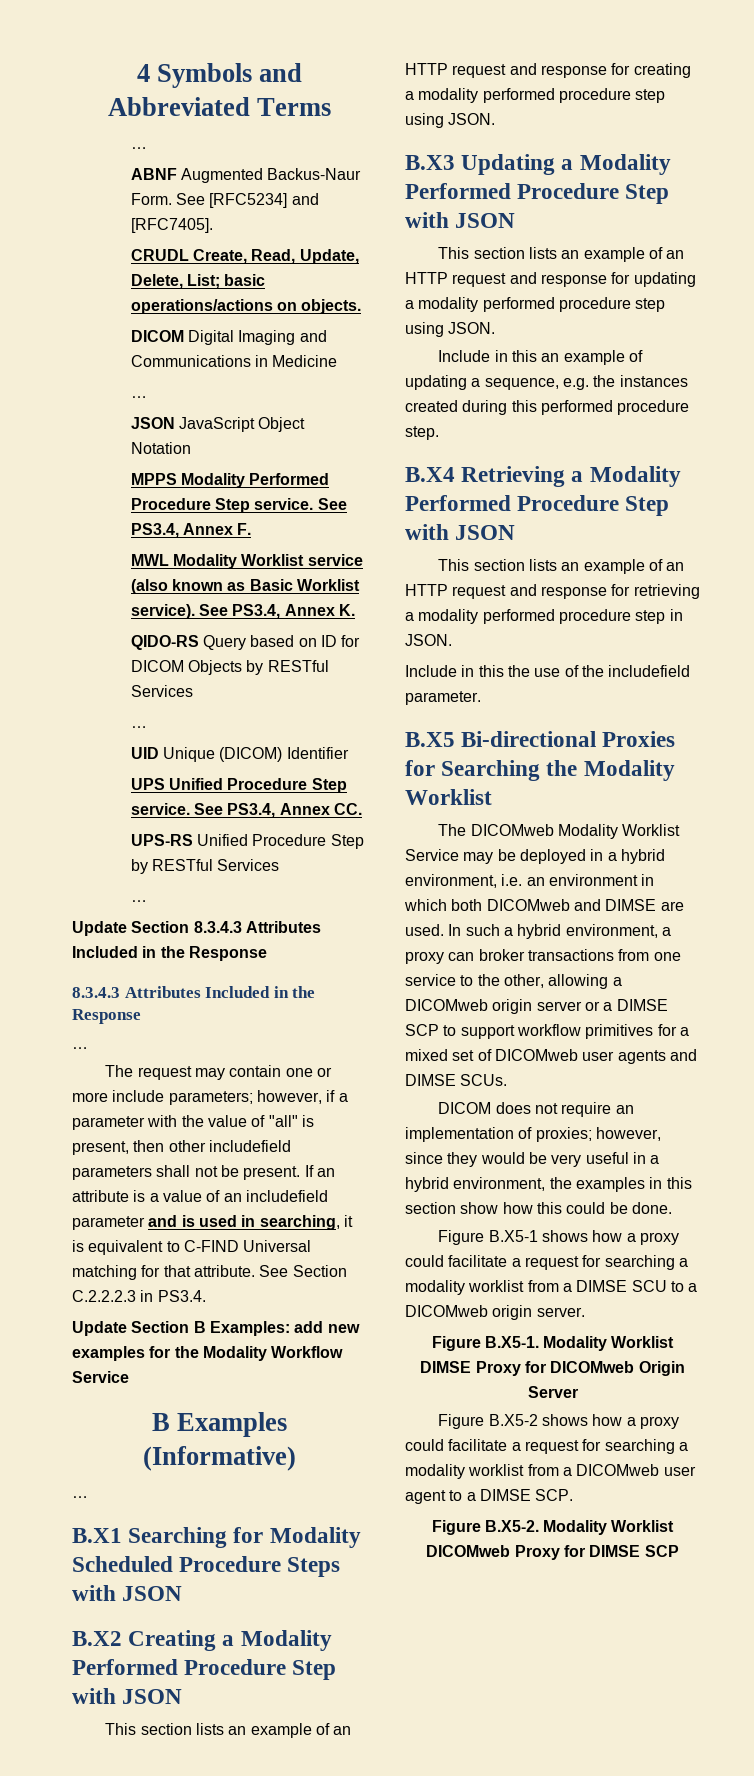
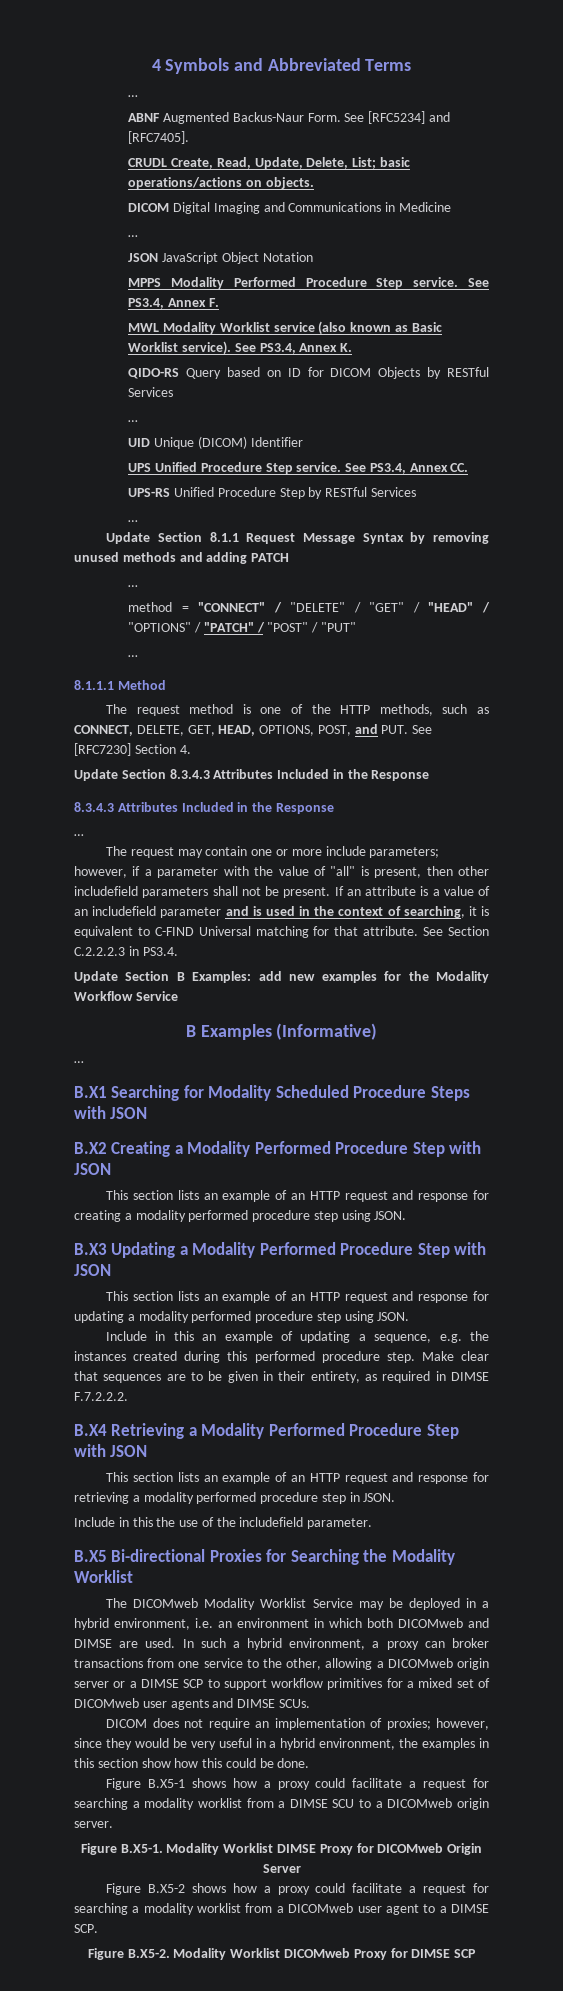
+ Update Section 8.1.1 Request Message Syntax by removing unused methods and adding PATCH
+ …
+ method = "CONNECT" / "DELETE" / "GET" / "HEAD" / "OPTIONS" / "PATCH" / "POST" / "PUT"
+ …
+ 8.1.1.1 Method
+ The request method is one of the HTTP methods, such as CONNECT, DELETE, GET, HEAD, OPTIONS, POST, and PUT. See [RFC7230] Section 4.
- If an attribute is a value of an includefield parameter and is used in searching, it is equivalent to C-FIND Universal matching for that attribute.
+ If an attribute is a value of an includefield parameter and is used in the context of searching, it is equivalent to C-FIND Universal matching for that attribute.
+ Make clear that sequences are to be given in their entirety, as required in DIMSE F.7.2.2.2.

